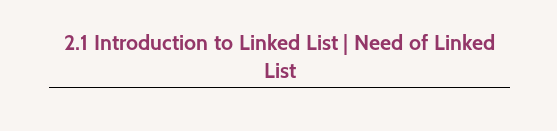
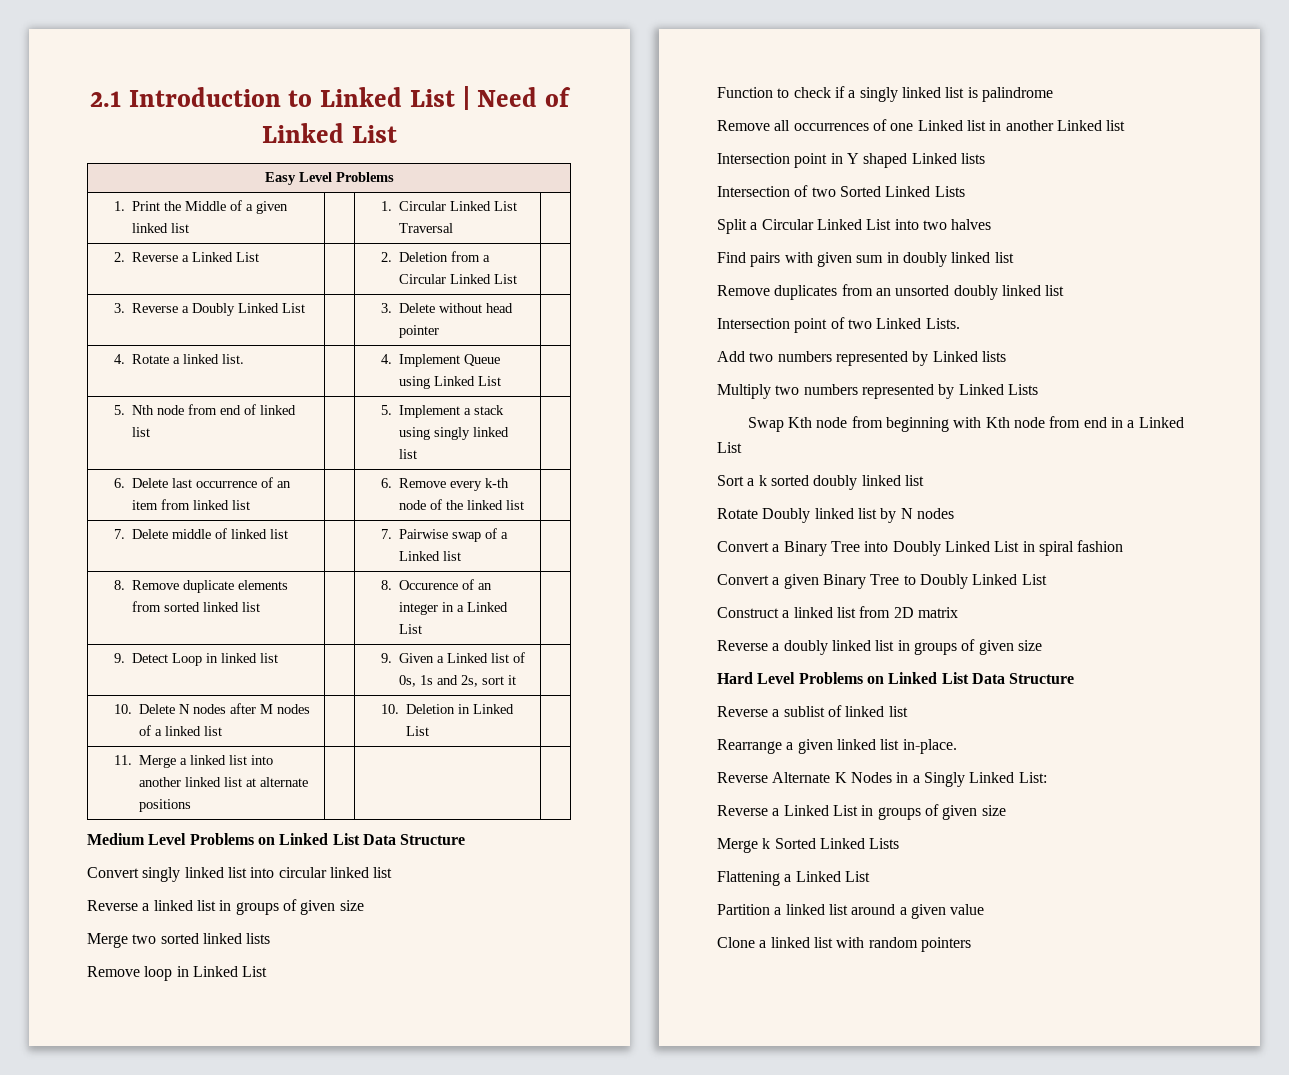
+ Easy Level Problems
+ 1. Print the Middle of a given linked list | | 1. Circular Linked List Traversal |
+ 2. Reverse a Linked List | | 2. Deletion from a Circular Linked List |
+ 3. Reverse a Doubly Linked List | | 3. Delete without head pointer |
+ 4. Rotate a linked list. | | 4. Implement Queue using Linked List |
+ 5. Nth node from end of linked list | | 5. Implement a stack using singly linked list |
+ 6. Delete last occurrence of an item from linked list | | 6. Remove every k-th node of the linked list |
+ 7. Delete middle of linked list | | 7. Pairwise swap of a Linked list |
+ 8. Remove duplicate elements from sorted linked list | | 8. Occurence of an integer in a Linked List |
+ 9. Detect Loop in linked list | | 9. Given a Linked list of 0s, 1s and 2s, sort it |
+ 10. Delete N nodes after M nodes of a linked list | | 10. Deletion in Linked List |
+ 11. Merge a linked list into another linked list at alternate positions | | |
+ Medium Level Problems on Linked List Data Structure
+ Convert singly linked list into circular linked list
+ Reverse a linked list in groups of given size
+ Merge two sorted linked lists
+ Remove loop in Linked List
+ Function to check if a singly linked list is palindrome
+ Remove all occurrences of one Linked list in another Linked list
+ Intersection point in Y shaped Linked lists
+ Intersection of two Sorted Linked Lists
+ Split a Circular Linked List into two halves
+ Find pairs with given sum in doubly linked list
+ Remove duplicates from an unsorted doubly linked list
+ Intersection point of two Linked Lists.
+ Add two numbers represented by Linked lists
+ Multiply two numbers represented by Linked Lists
+ Swap Kth node from beginning with Kth node from end in a Linked List
+ Sort a k sorted doubly linked list
+ Rotate Doubly linked list by N nodes
+ Convert a Binary Tree into Doubly Linked List in spiral fashion
+ Convert a given Binary Tree to Doubly Linked List
+ Construct a linked list from 2D matrix
+ Reverse a doubly linked list in groups of given size
+ Hard Level Problems on Linked List Data Structure
+ Reverse a sublist of linked list
+ Rearrange a given linked list in-place.
+ Reverse Alternate K Nodes in a Singly Linked List:
+ Reverse a Linked List in groups of given size
+ Merge k Sorted Linked Lists
+ Flattening a Linked List
+ Partition a linked list around a given value
+ Clone a linked list with random pointers

